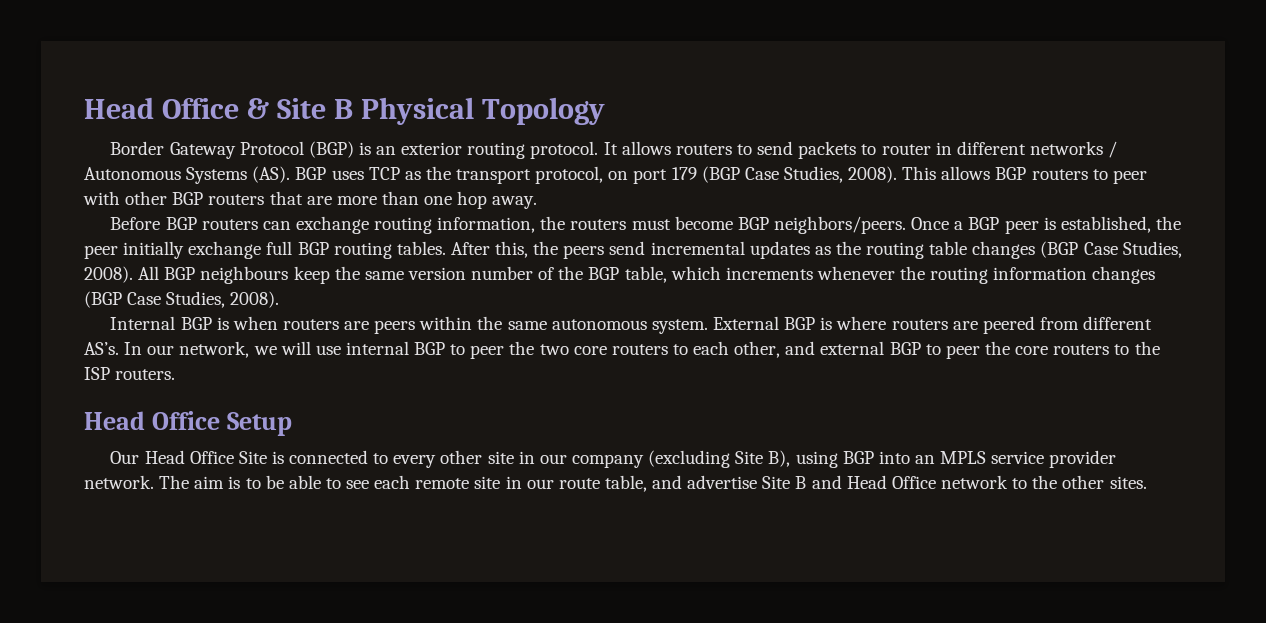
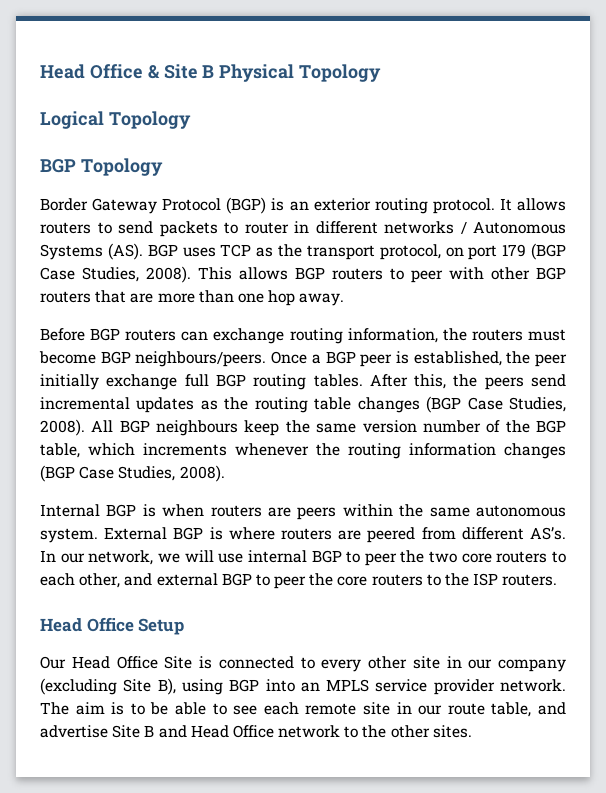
+ Logical Topology
+ BGP Topology
- Before BGP routers can exchange routing information, the routers must become BGP neighbors/peers.
+ Before BGP routers can exchange routing information, the routers must become BGP neighbours/peers.

